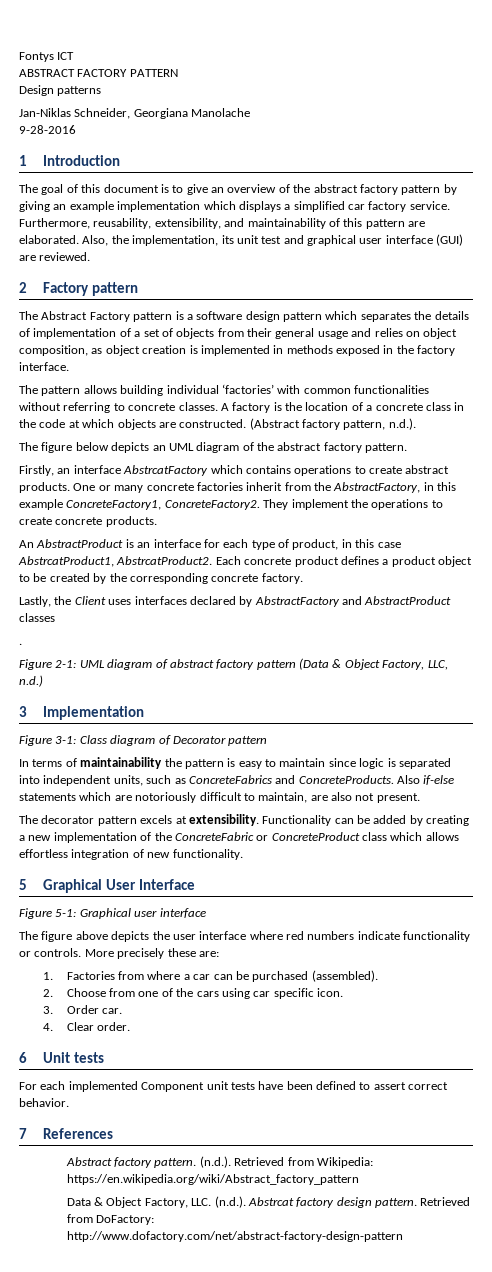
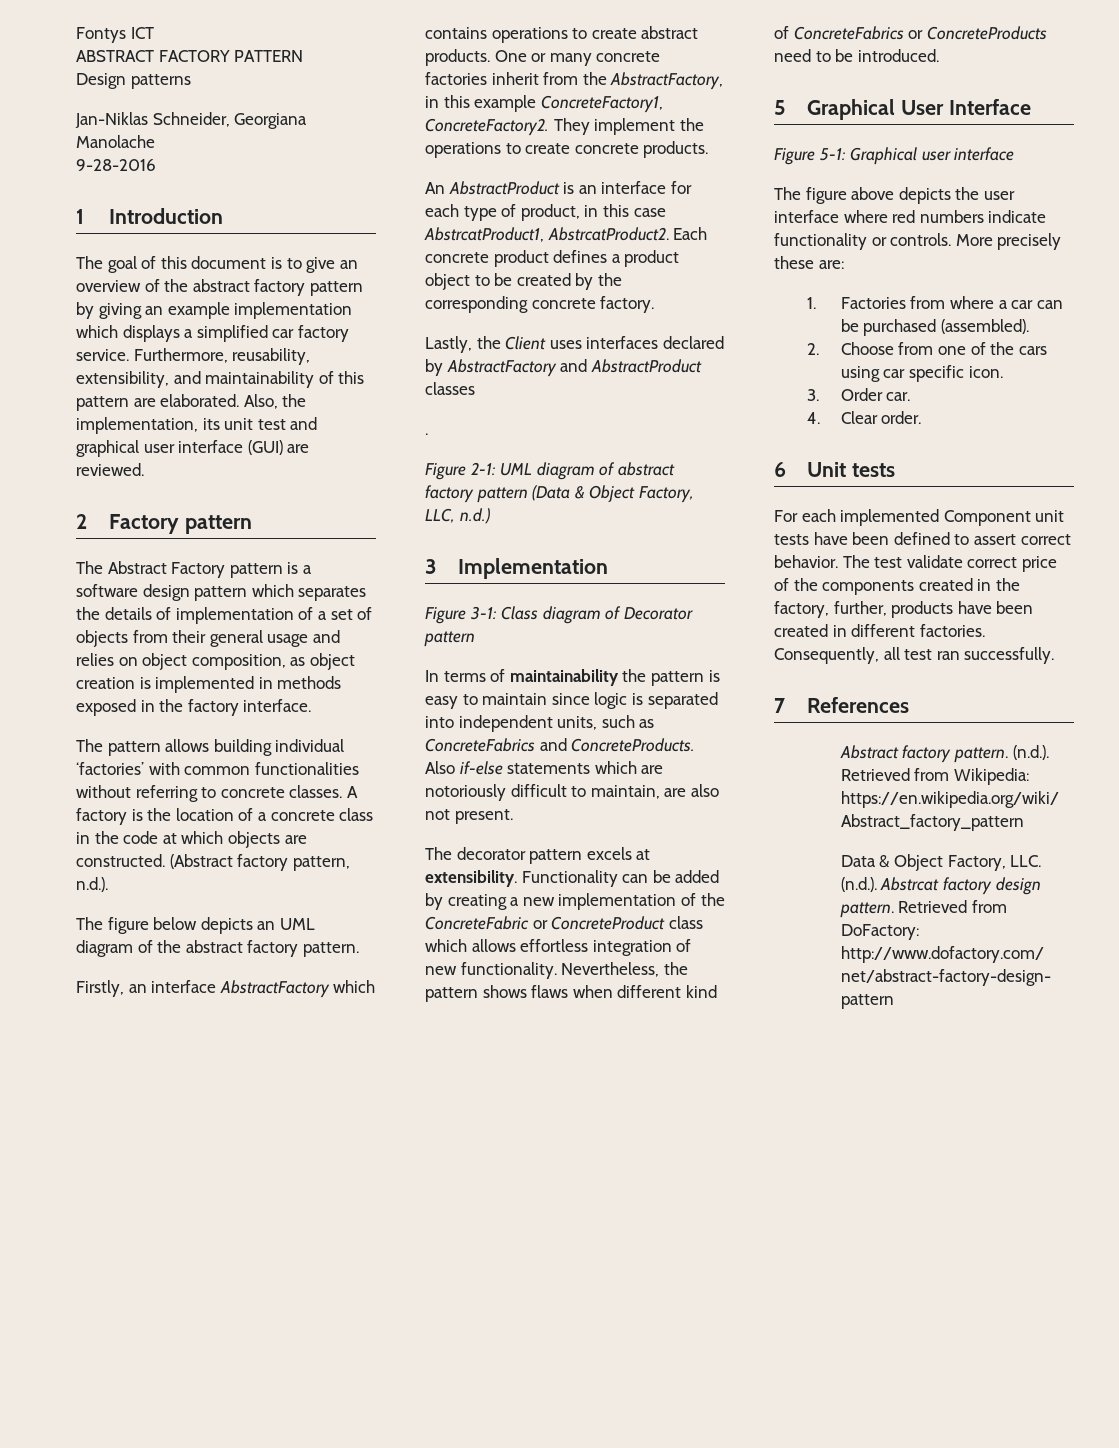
- Firstly, an interface AbstrcatFactory which contains operations to create abstract products.
+ Firstly, an interface AbstractFactory which contains operations to create abstract products.
+ Nevertheless, the pattern shows flaws when different kind of ConcreteFabrics or ConcreteProducts need to be introduced.
+ The test validate correct price of the components created in the factory, further, products have been created in different factories. Consequently, all test ran successfully.

